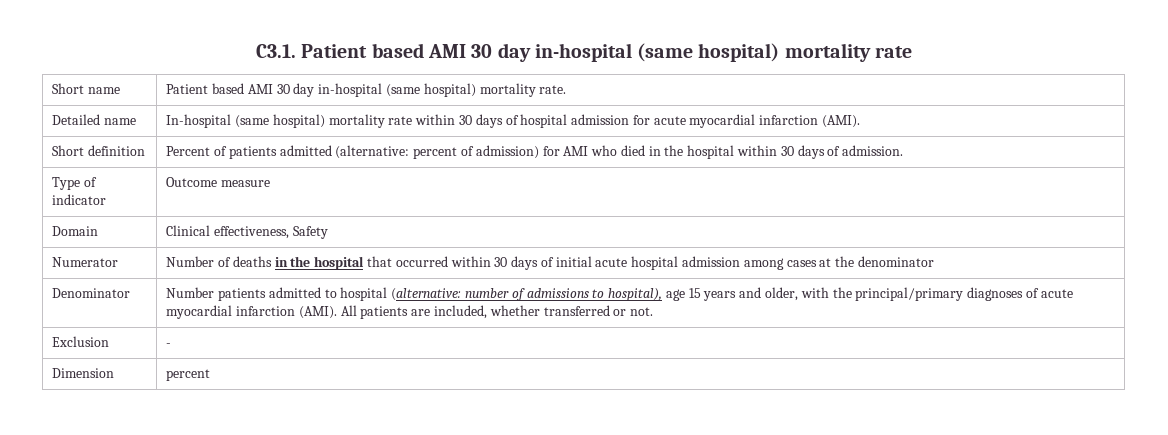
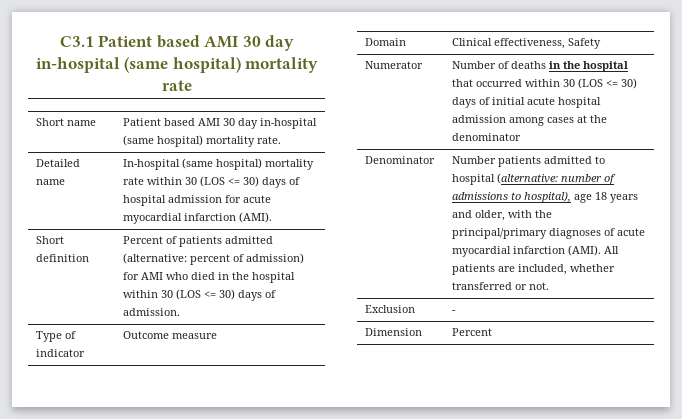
- C3.1. Patient based AMI 30 day in-hospital (same hospital) mortality rate
+ C3.1 Patient based AMI 30 day in-hospital (same hospital) mortality rate
- Detailed name | In-hospital (same hospital) mortality rate within 30 days of hospital admission for acute myocardial infarction (AMI).
+ Detailed name | In-hospital (same hospital) mortality rate within 30 (LOS <= 30) days of hospital admission for acute myocardial infarction (AMI).
- Short definition | Percent of patients admitted (alternative: percent of admission) for AMI who died in the hospital within 30 days of admission.
+ Short definition | Percent of patients admitted (alternative: percent of admission) for AMI who died in the hospital within 30 (LOS <= 30) days of admission.
- Numerator | Number of deaths in the hospital that occurred within 30 days of initial acute hospital admission among cases at the denominator
+ Numerator | Number of deaths in the hospital that occurred within 30 (LOS <= 30) days of initial acute hospital admission among cases at the denominator
- Denominator | Number patients admitted to hospital (alternative: number of admissions to hospital), age 15 years and older, with the principal/primary diagnoses of acute myocardial infarction (AMI). All patients are included, whether transferred or not.
+ Denominator | Number patients admitted to hospital (alternative: number of admissions to hospital), age 18 years and older, with the principal/primary diagnoses of acute myocardial infarction (AMI). All patients are included, whether transferred or not.
- Dimension | percent
+ Dimension | Percent

